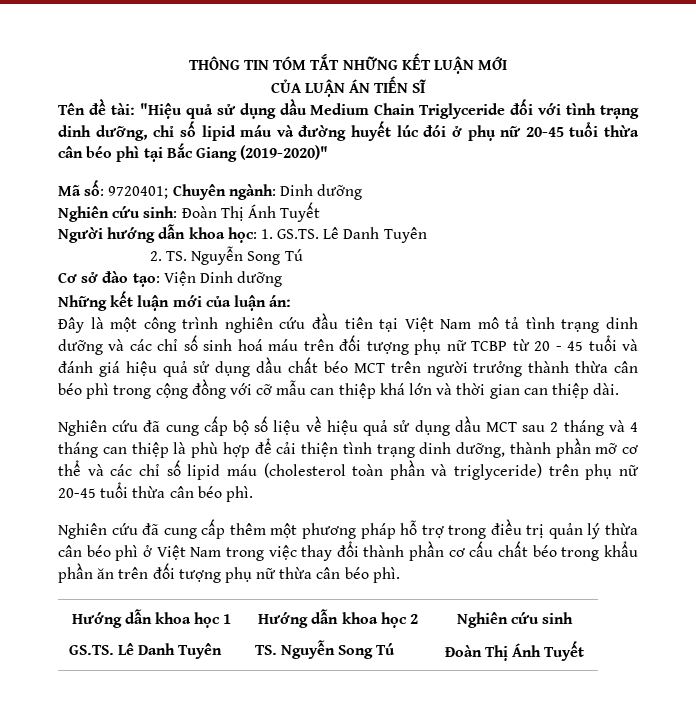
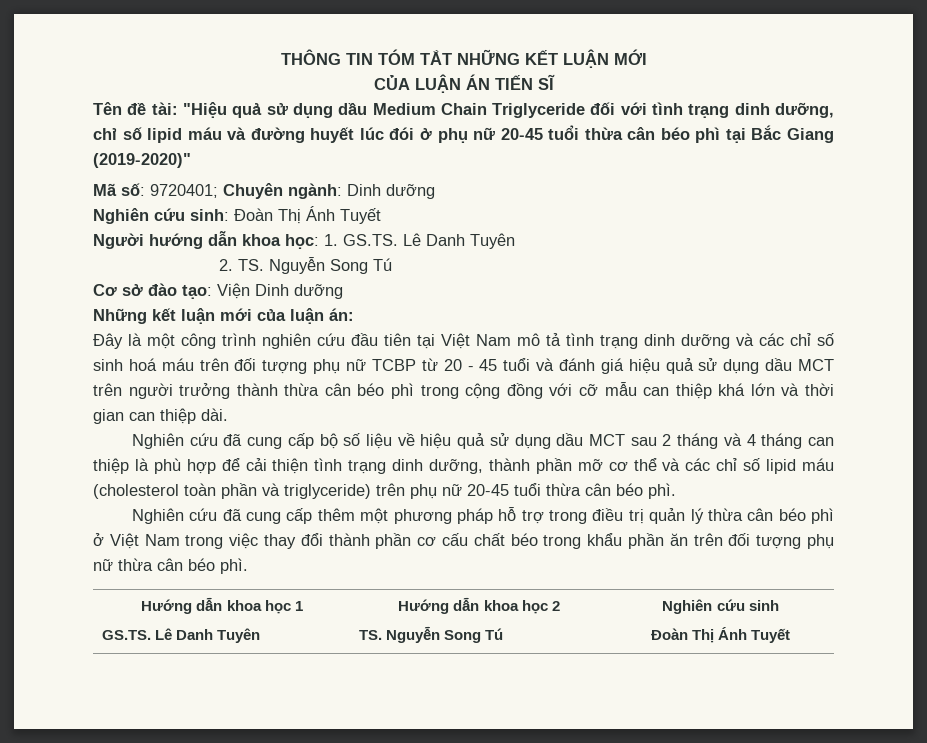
- Đây là một công trình nghiên cứu đầu tiên tại Việt Nam mô tả tình trạng dinh dưỡng và các chỉ số sinh hoá máu trên đối tượng phụ nữ TCBP từ 20 - 45 tuổi và đánh giá hiệu quả sử dụng dầu chất béo MCT trên người trưởng thành thừa cân béo phì trong cộng đồng với cỡ mẫu can thiệp khá lớn và thời gian can thiệp dài.
+ Đây là một công trình nghiên cứu đầu tiên tại Việt Nam mô tả tình trạng dinh dưỡng và các chỉ số sinh hoá máu trên đối tượng phụ nữ TCBP từ 20 - 45 tuổi và đánh giá hiệu quả sử dụng dầu MCT trên người trưởng thành thừa cân béo phì trong cộng đồng với cỡ mẫu can thiệp khá lớn và thời gian can thiệp dài.

